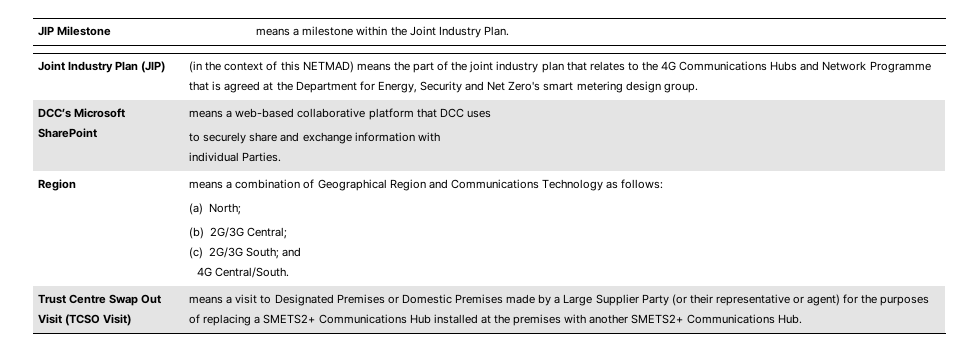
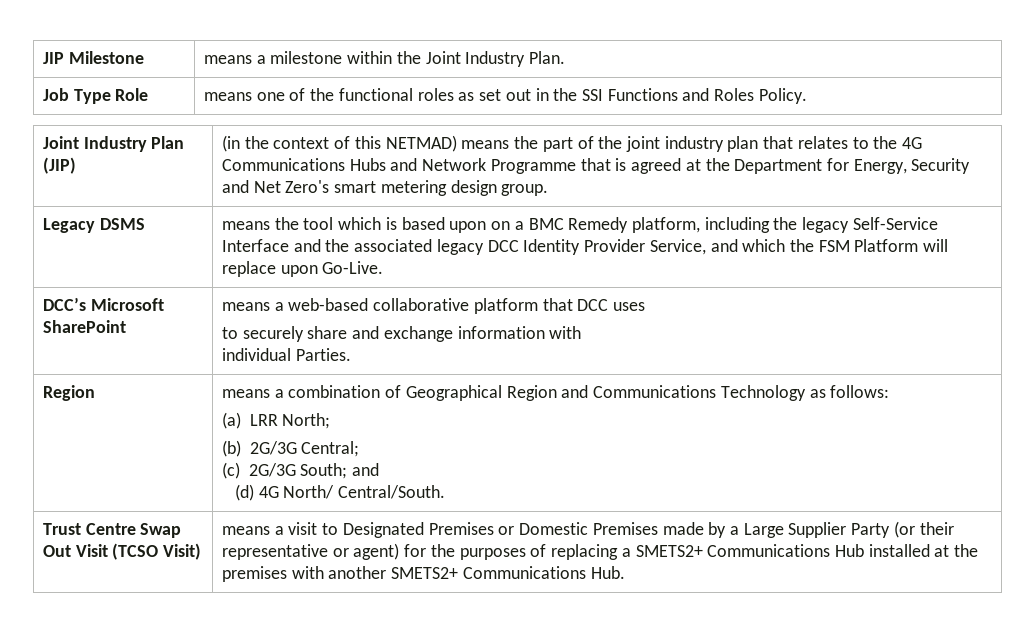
+ Job Type Role | means one of the functional roles as set out in the SSI Functions and Roles Policy.
+ Legacy DSMS | means the tool which is based upon on a BMC Remedy platform, including the legacy Self-Service Interface and the associated legacy DCC Identity Provider Service, and which the FSM Platform will replace upon Go-Live.
  Region | means a combination of Geographical Region and Communications Technology as follows:
- (a) North;
+ (a) LRR North;
  (b) 2G/3G Central;
  (c) 2G/3G South; and
- 4G Central/South.
+ (d) 4G North/ Central/South.

